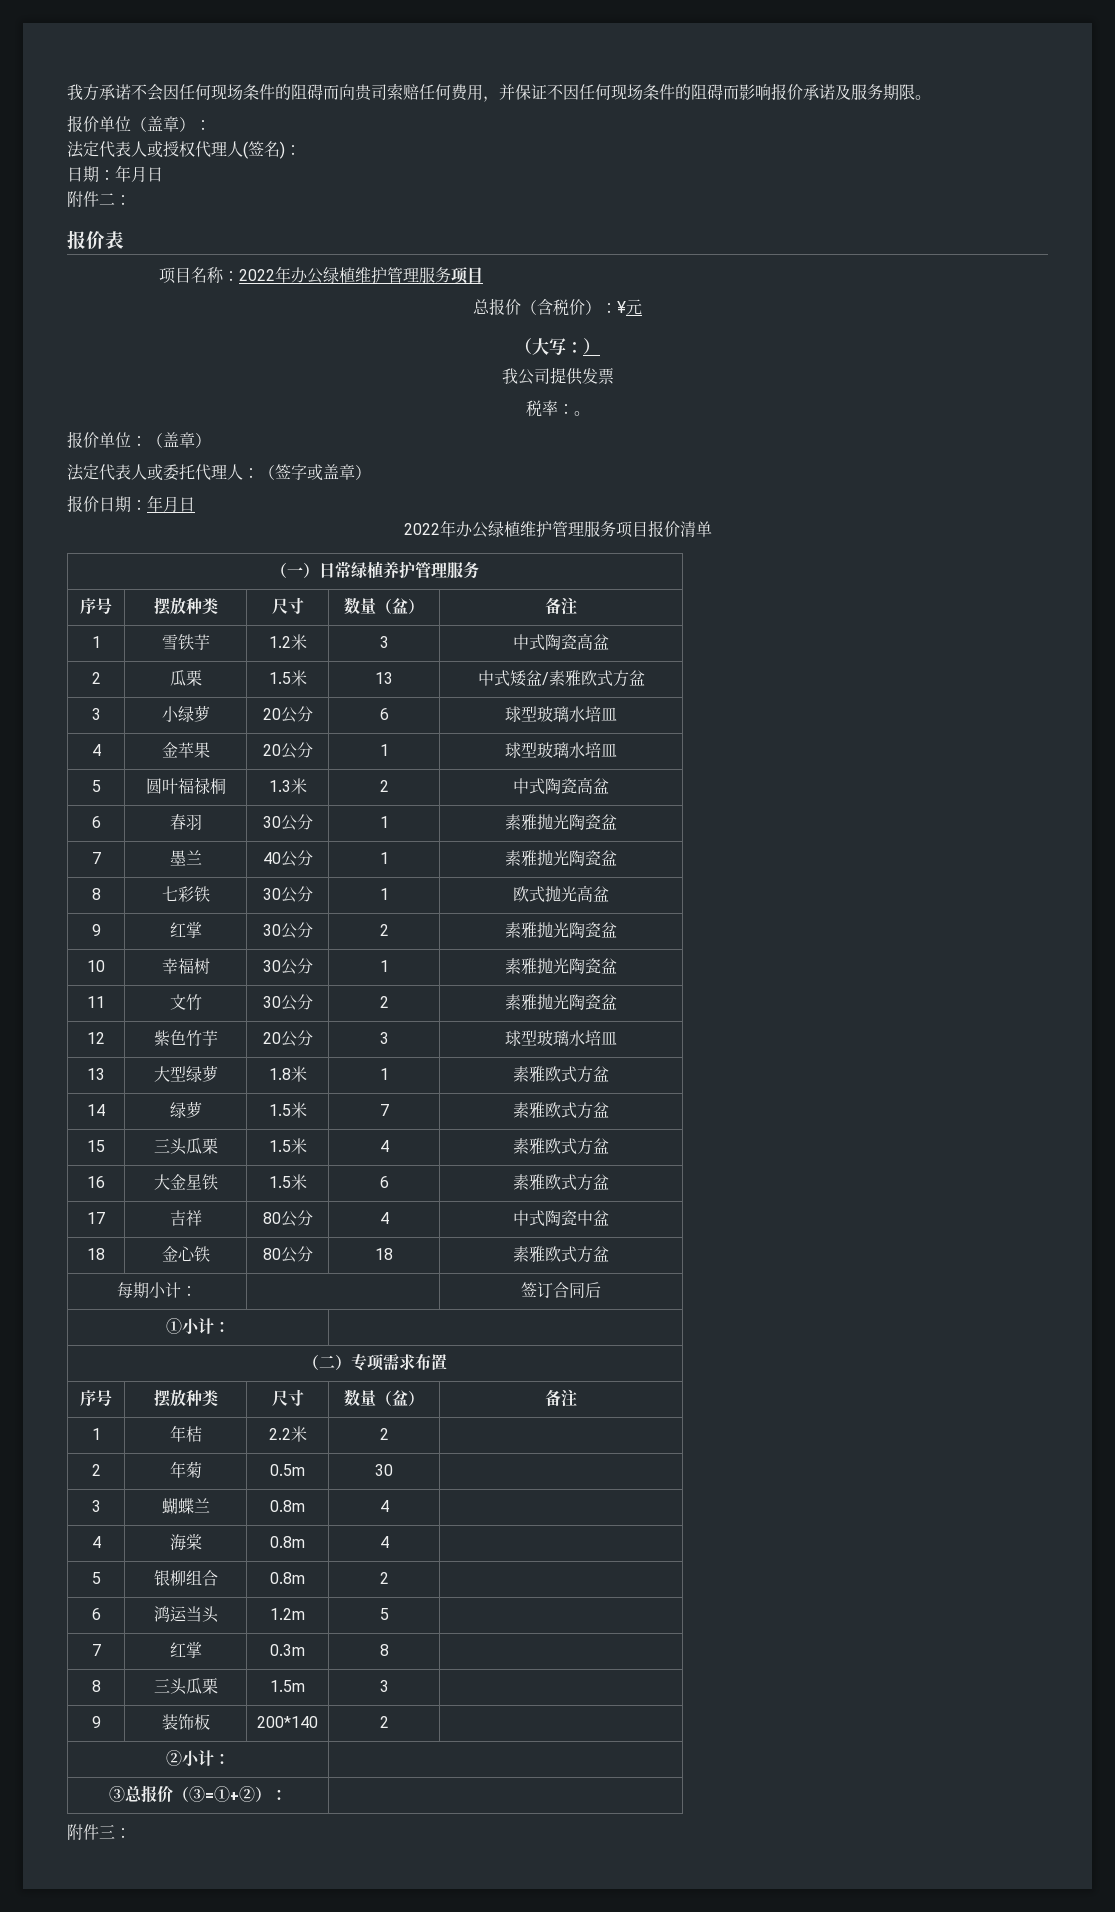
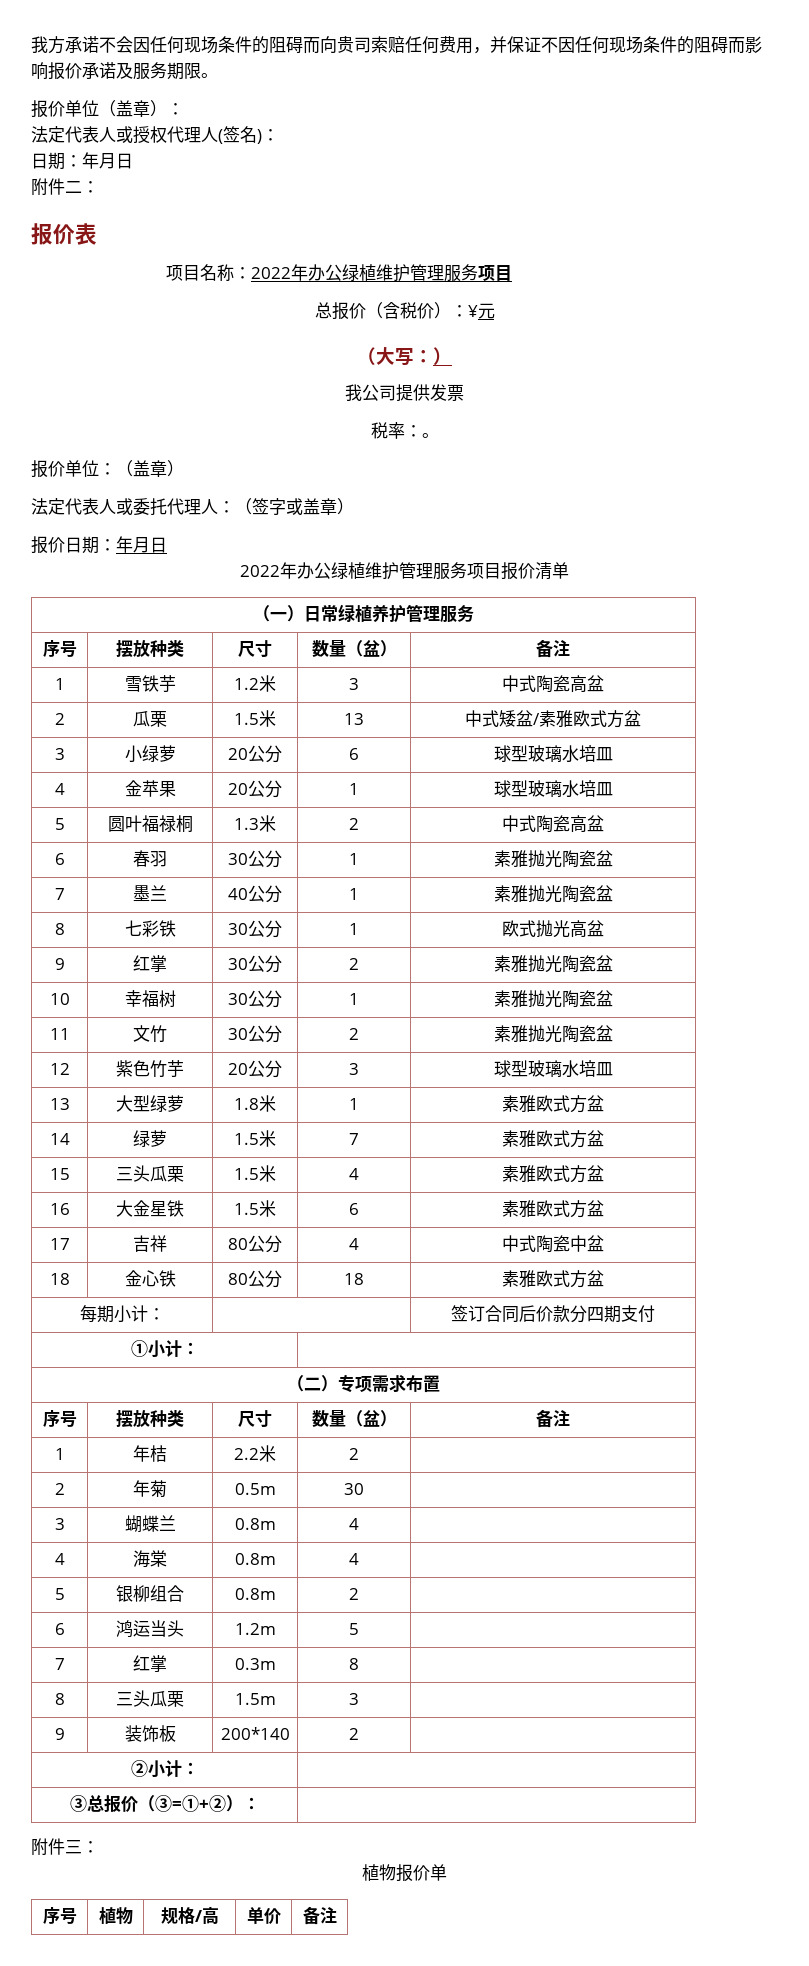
- 每期小计： | | 签订合同后
+ 每期小计： | | 签订合同后价款分四期支付
+ 植物报价单
+ 序号 | 植物 | 规格/高 | 单价 | 备注

